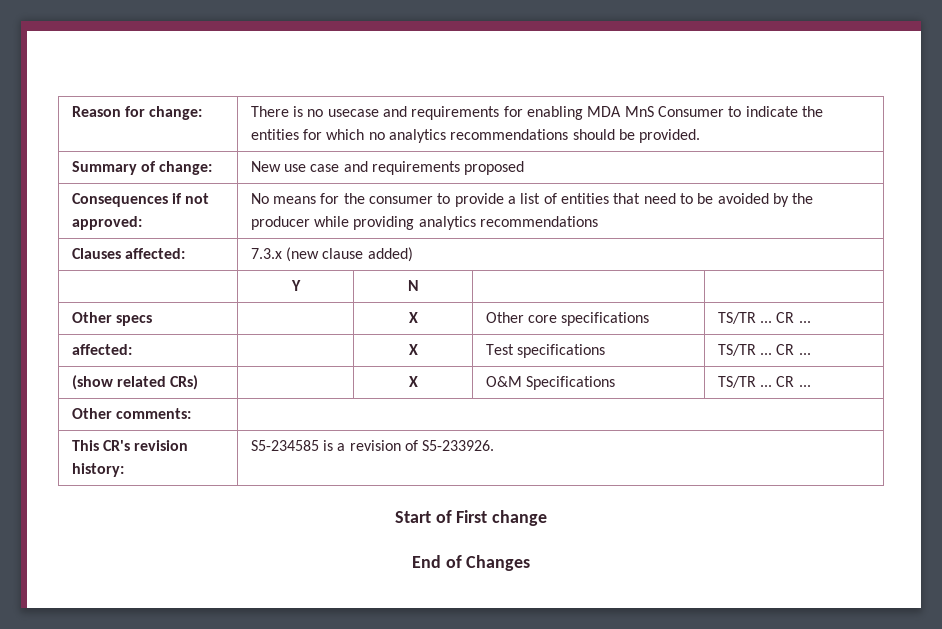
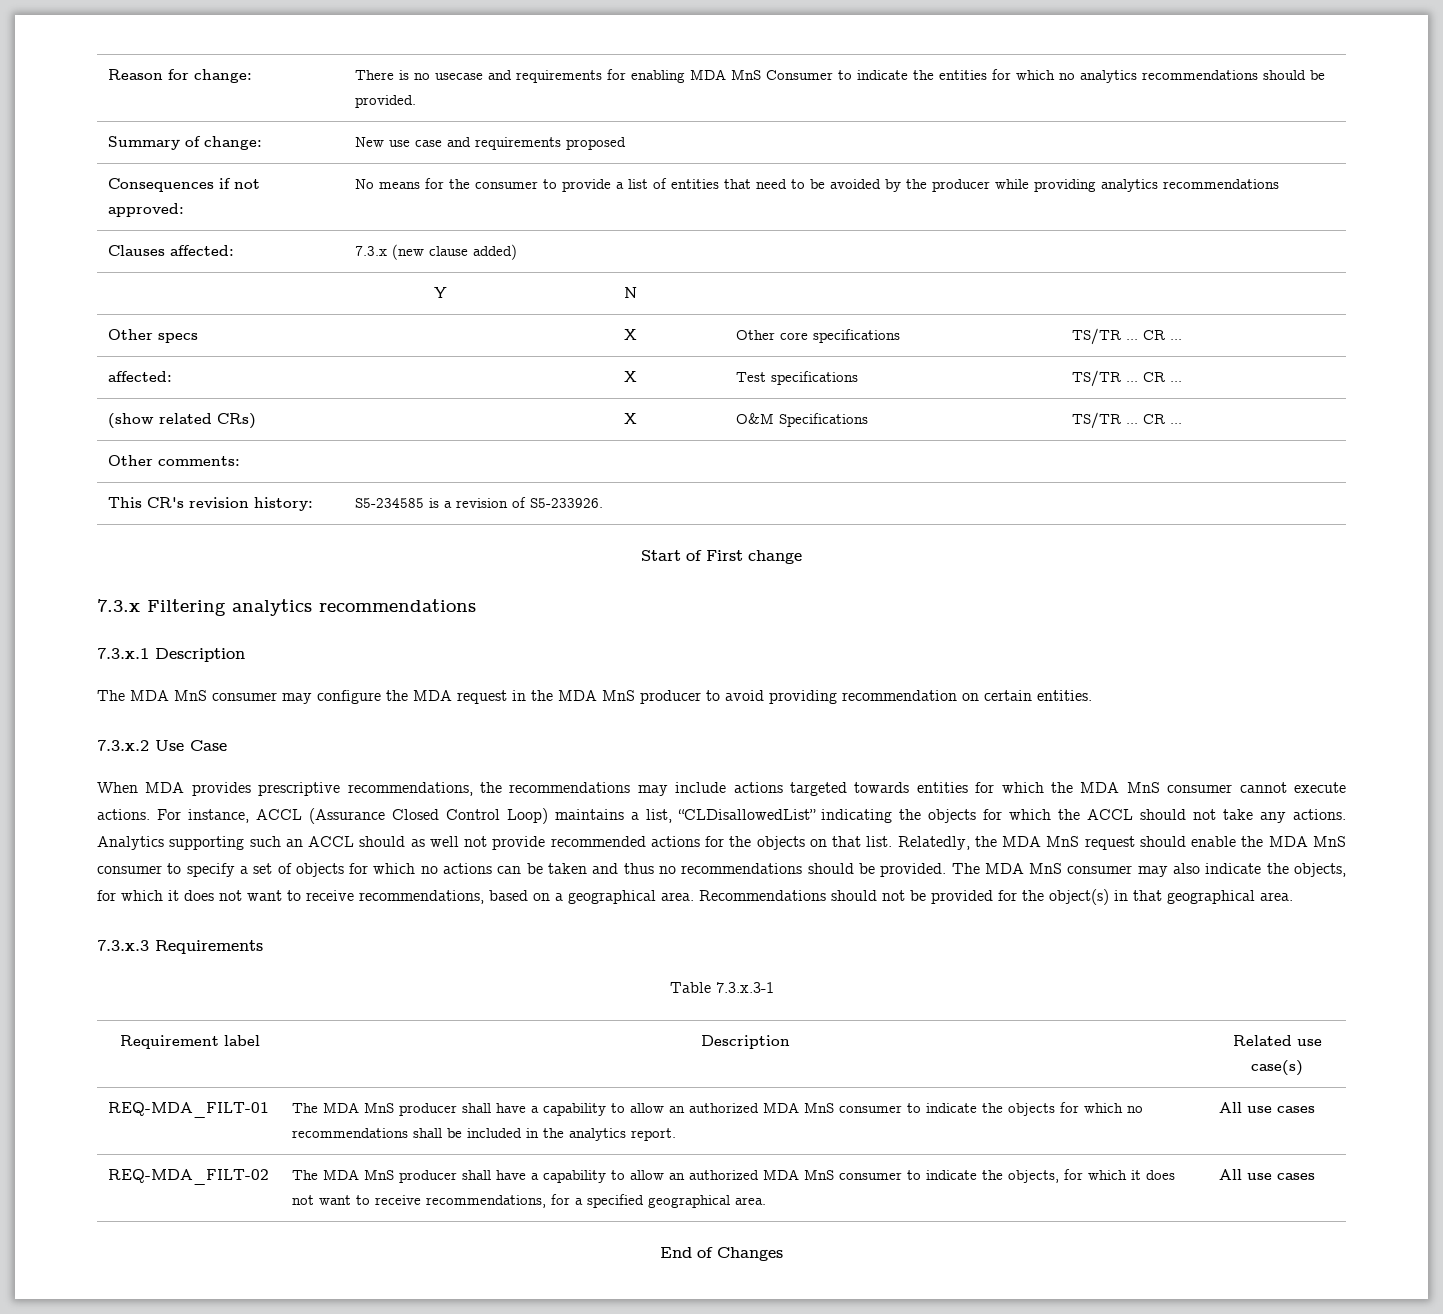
+ 7.3.x Filtering analytics recommendations
+ 7.3.x.1 Description
+ The MDA MnS consumer may configure the MDA request in the MDA MnS producer to avoid providing recommendation on certain entities.
+ 7.3.x.2 Use Case
+ When MDA provides prescriptive recommendations, the recommendations may include actions targeted towards entities for which the MDA MnS consumer cannot execute actions. For instance, ACCL (Assurance Closed Control Loop) maintains a list, “CLDisallowedList” indicating the objects for which the ACCL should not take any actions. Analytics supporting such an ACCL should as well not provide recommended actions for the objects on that list. Relatedly, the MDA MnS request should enable the MDA MnS consumer to specify a set of objects for which no actions can be taken and thus no recommendations should be provided. The MDA MnS consumer may also indicate the objects, for which it does not want to receive recommendations, based on a geographical area. Recommendations should not be provided for the object(s) in that geographical area.
+ 7.3.x.3 Requirements
+ Table 7.3.x.3-1
+ Requirement label | Description | Related use case(s)
+ REQ-MDA_FILT-01 | The MDA MnS producer shall have a capability to allow an authorized MDA MnS consumer to indicate the objects for which no recommendations shall be included in the analytics report. | All use cases
+ REQ-MDA_FILT-02 | The MDA MnS producer shall have a capability to allow an authorized MDA MnS consumer to indicate the objects, for which it does not want to receive recommendations, for a specified geographical area. | All use cases

